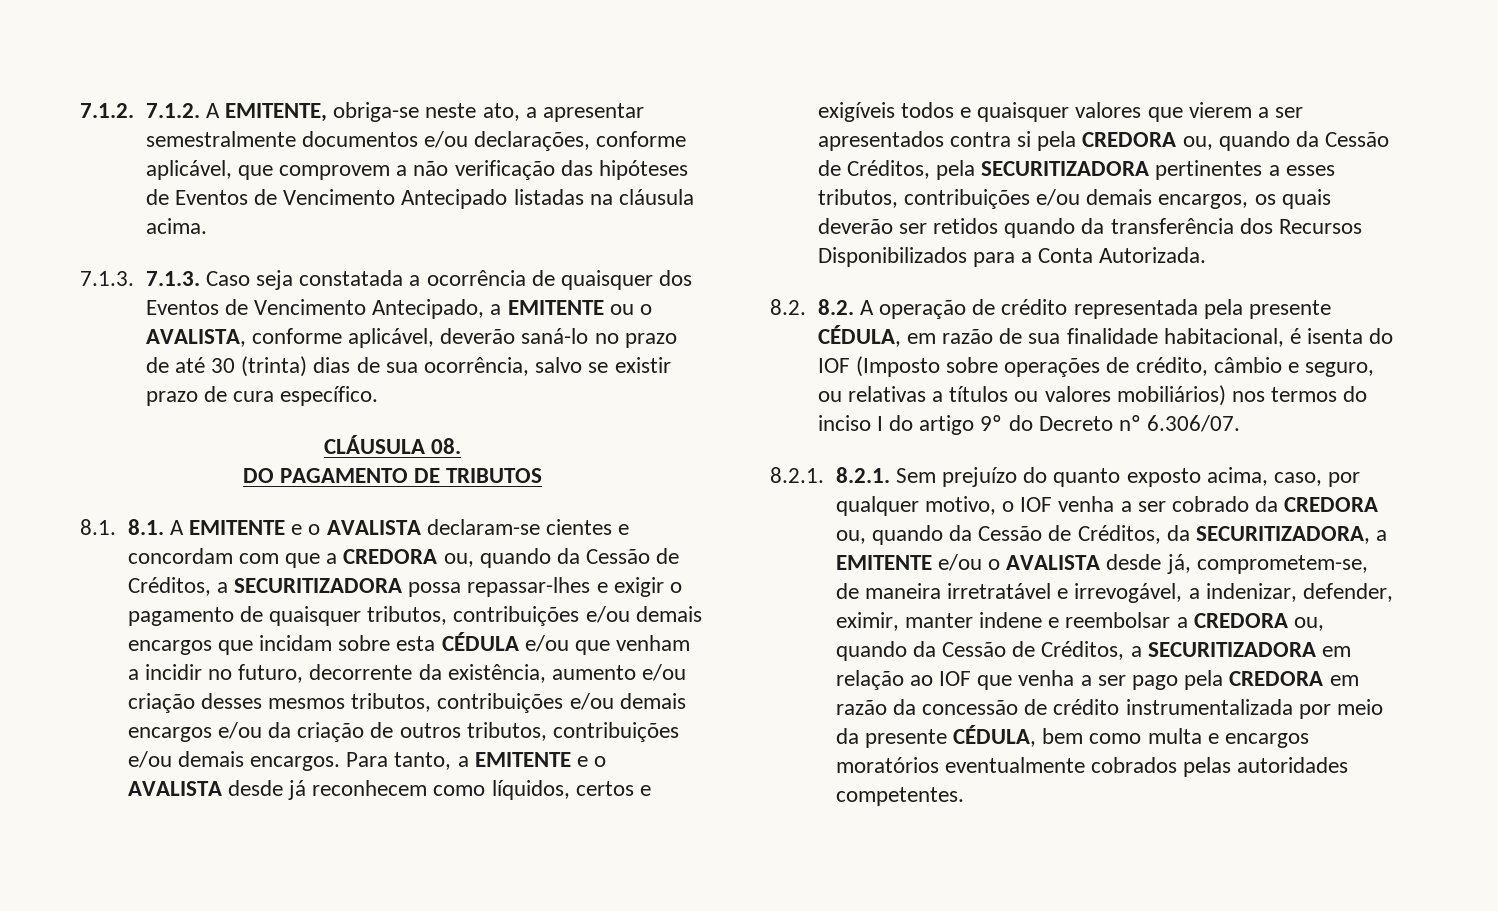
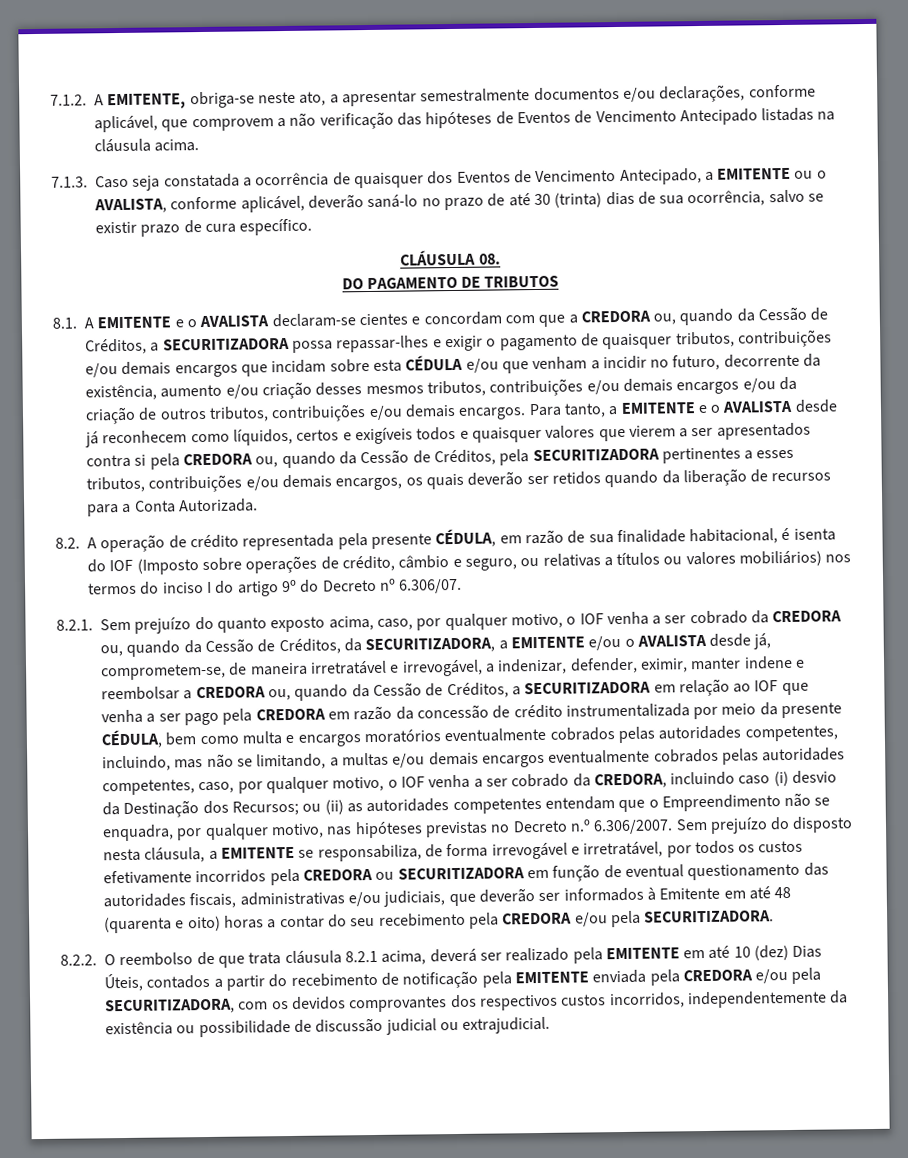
- 7.1.2. 7.1.2. A EMITENTE, obriga-se neste ato, a apresentar semestralmente documentos e/ou declarações, conforme aplicável, que comprovem a não verificação das hipóteses de Eventos de Vencimento Antecipado listadas na cláusula acima.
+ 7.1.2. A EMITENTE, obriga-se neste ato, a apresentar semestralmente documentos e/ou declarações, conforme aplicável, que comprovem a não verificação das hipóteses de Eventos de Vencimento Antecipado listadas na cláusula acima.
- 7.1.3. 7.1.3. Caso seja constatada a ocorrência de quaisquer dos Eventos de Vencimento Antecipado, a EMITENTE ou o AVALISTA, conforme aplicável, deverão saná-lo no prazo de até 30 (trinta) dias de sua ocorrência, salvo se existir prazo de cura específico.
+ 7.1.3. Caso seja constatada a ocorrência de quaisquer dos Eventos de Vencimento Antecipado, a EMITENTE ou o AVALISTA, conforme aplicável, deverão saná-lo no prazo de até 30 (trinta) dias de sua ocorrência, salvo se existir prazo de cura específico.
- 8.1. 8.1. A EMITENTE e o AVALISTA declaram-se cientes e concordam com que a CREDORA ou, quando da Cessão de Créditos, a SECURITIZADORA possa repassar-lhes e exigir o pagamento de quaisquer tributos, contribuições e/ou demais encargos que incidam sobre esta CÉDULA e/ou que venham a incidir no futuro, decorrente da existência, aumento e/ou criação desses mesmos tributos, contribuições e/ou demais encargos e/ou da criação de outros tributos, contribuições e/ou demais encargos.
+ 8.1. A EMITENTE e o AVALISTA declaram-se cientes e concordam com que a CREDORA ou, quando da Cessão de Créditos, a SECURITIZADORA possa repassar-lhes e exigir o pagamento de quaisquer tributos, contribuições e/ou demais encargos que incidam sobre esta CÉDULA e/ou que venham a incidir no futuro, decorrente da existência, aumento e/ou criação desses mesmos tributos, contribuições e/ou demais encargos e/ou da criação de outros tributos, contribuições e/ou demais encargos.
- Para tanto, a EMITENTE e o AVALISTA desde já reconhecem como líquidos, certos e exigíveis todos e quaisquer valores que vierem a ser apresentados contra si pela CREDORA ou, quando da Cessão de Créditos, pela SECURITIZADORA pertinentes a esses tributos, contribuições e/ou demais encargos, os quais deverão ser retidos quando da transferência dos Recursos Disponibilizados para a Conta Autorizada.
+ Para tanto, a EMITENTE e o AVALISTA desde já reconhecem como líquidos, certos e exigíveis todos e quaisquer valores que vierem a ser apresentados contra si pela CREDORA ou, quando da Cessão de Créditos, pela SECURITIZADORA pertinentes a esses tributos, contribuições e/ou demais encargos, os quais deverão ser retidos quando da liberação de recursos para a Conta Autorizada.
- 8.2. 8.2. A operação de crédito representada pela presente CÉDULA, em razão de sua finalidade habitacional, é isenta do IOF (Imposto sobre operações de crédito, câmbio e seguro, ou relativas a títulos ou valores mobiliários) nos termos do inciso I do artigo 9º do Decreto nº 6.306/07.
+ 8.2. A operação de crédito representada pela presente CÉDULA, em razão de sua finalidade habitacional, é isenta do IOF (Imposto sobre operações de crédito, câmbio e seguro, ou relativas a títulos ou valores mobiliários) nos termos do inciso I do artigo 9º do Decreto nº 6.306/07.
- 8.2.1. 8.2.1. Sem prejuízo do quanto exposto acima, caso, por qualquer motivo, o IOF venha a ser cobrado da CREDORA ou, quando da Cessão de Créditos, da SECURITIZADORA, a EMITENTE e/ou o AVALISTA desde já, comprometem-se, de maneira irretratável e irrevogável, a indenizar, defender, eximir, manter indene e reembolsar a CREDORA ou, quando da Cessão de Créditos, a SECURITIZADORA em relação ao IOF que venha a ser pago pela CREDORA em razão da concessão de crédito instrumentalizada por meio da presente CÉDULA, bem como multa e encargos moratórios eventualmente cobrados pelas autoridades competentes.
+ 8.2.1. Sem prejuízo do quanto exposto acima, caso, por qualquer motivo, o IOF venha a ser cobrado da CREDORA ou, quando da Cessão de Créditos, da SECURITIZADORA, a EMITENTE e/ou o AVALISTA desde já, comprometem-se, de maneira irretratável e irrevogável, a indenizar, defender, eximir, manter indene e reembolsar a CREDORA ou, quando da Cessão de Créditos, a SECURITIZADORA em relação ao IOF que venha a ser pago pela CREDORA em razão da concessão de crédito instrumentalizada por meio da presente CÉDULA, bem como multa e encargos moratórios eventualmente cobrados pelas autoridades competentes, incluindo, mas não se limitando, a multas e/ou demais encargos eventualmente cobrados pelas autoridades competentes, caso, por qualquer motivo, o IOF venha a ser cobrado da CREDORA, incluindo caso (i) desvio da Destinação dos Recursos; ou (ii) as autoridades competentes entendam que o Empreendimento não se enquadra, por qualquer motivo, nas hipóteses previstas no Decreto n.º 6.306/2007. Sem prejuízo do disposto nesta cláusula, a EMITENTE se responsabiliza, de forma irrevogável e irretratável, por todos os custos efetivamente incorridos pela CREDORA ou SECURITIZADORA em função de eventual questionamento das autoridades fiscais, administrativas e/ou judiciais, que deverão ser informados à Emitente em até 48 (quarenta e oito) horas a contar do seu recebimento pela CREDORA e/ou pela SECURITIZADORA.
+ 8.2.2. O reembolso de que trata cláusula 8.2.1 acima, deverá ser realizado pela EMITENTE em até 10 (dez) Dias Úteis, contados a partir do recebimento de notificação pela EMITENTE enviada pela CREDORA e/ou pela SECURITIZADORA, com os devidos comprovantes dos respectivos custos incorridos, independentemente da existência ou possibilidade de discussão judicial ou extrajudicial.

